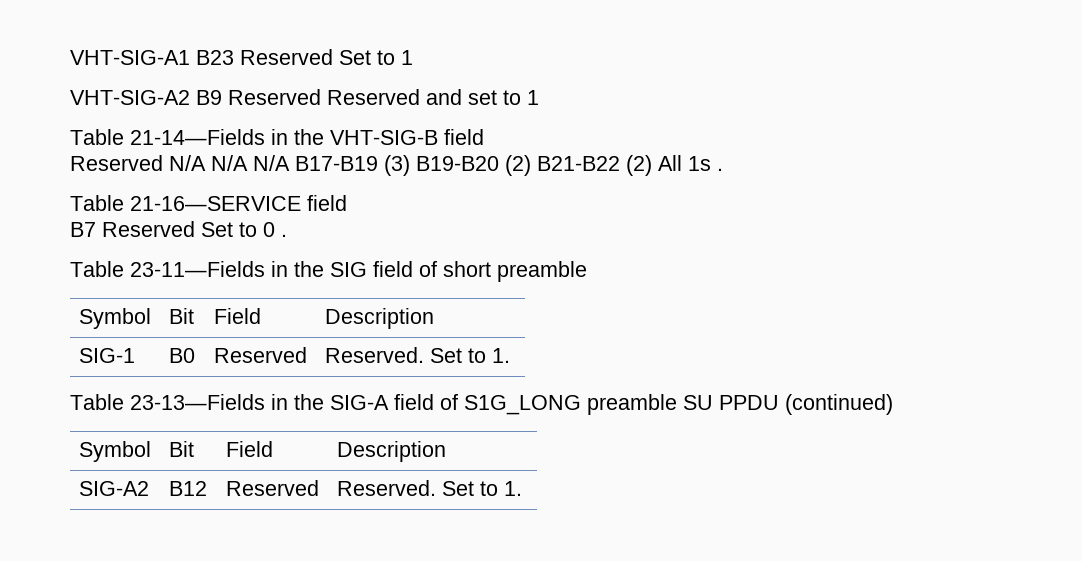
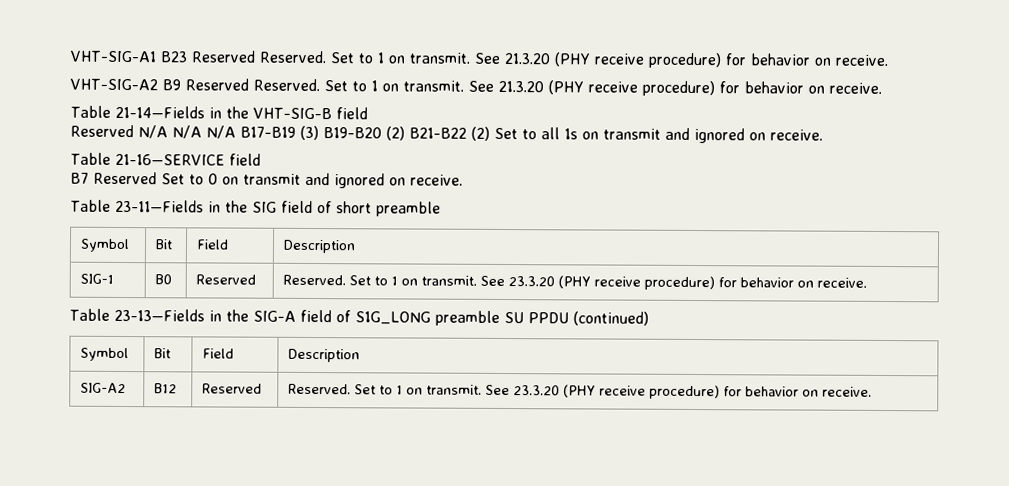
- VHT-SIG-A1 B23 Reserved Set to 1
+ VHT-SIG-A1 B23 Reserved Reserved. Set to 1 on transmit. See 21.3.20 (PHY receive procedure) for behavior on receive.
- VHT-SIG-A2 B9 Reserved Reserved and set to 1
+ VHT-SIG-A2 B9 Reserved Reserved. Set to 1 on transmit. See 21.3.20 (PHY receive procedure) for behavior on receive.
- Reserved N/A N/A N/A B17-B19 (3) B19-B20 (2) B21-B22 (2) All 1s .
+ Reserved N/A N/A N/A B17-B19 (3) B19-B20 (2) B21-B22 (2) Set to all 1s on transmit and ignored on receive.
- B7 Reserved Set to 0 .
+ B7 Reserved Set to 0 on transmit and ignored on receive.
- SIG-1 | B0 | Reserved | Reserved. Set to 1.
+ SIG-1 | B0 | Reserved | Reserved. Set to 1 on transmit. See 23.3.20 (PHY receive procedure) for behavior on receive.
- SIG-A2 | B12 | Reserved | Reserved. Set to 1.
+ SIG-A2 | B12 | Reserved | Reserved. Set to 1 on transmit. See 23.3.20 (PHY receive procedure) for behavior on receive.

